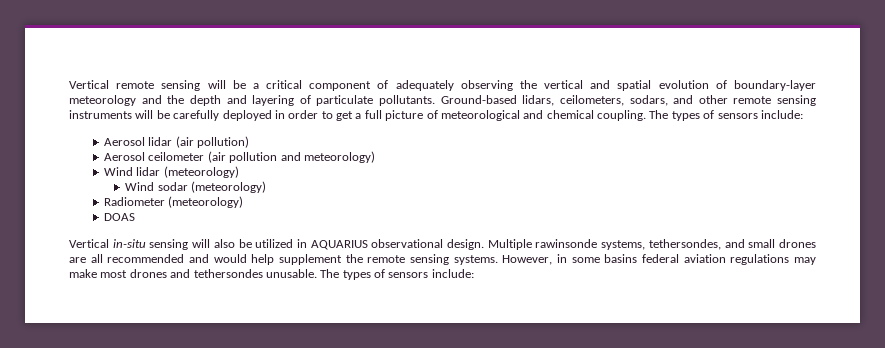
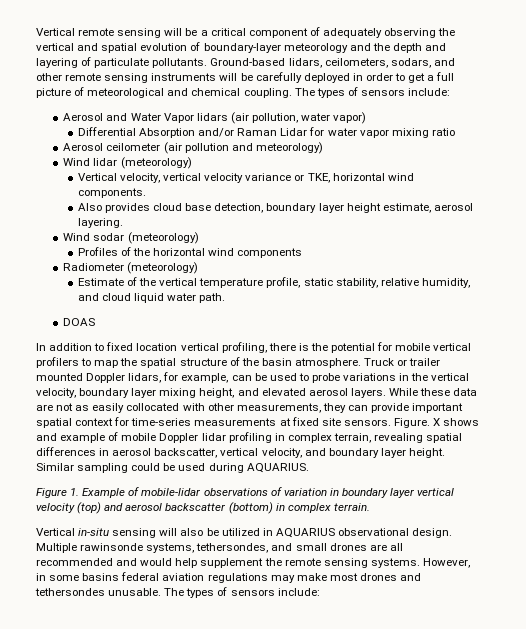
- Aerosol lidar (air pollution)
+ Aerosol and Water Vapor lidars (air pollution, water vapor)
+ Differential Absorption and/or Raman Lidar for water vapor mixing ratio
+ Vertical velocity, vertical velocity variance or TKE, horizontal wind components.
+ Also provides cloud base detection, boundary layer height estimate, aerosol layering.
  Wind sodar (meteorology)
+ Profiles of the horizontal wind components
  Radiometer (meteorology)
+ Estimate of the vertical temperature profile, static stability, relative humidity, and cloud liquid water path.
  DOAS
+ In addition to fixed location vertical profiling, there is the potential for mobile vertical profilers to map the spatial structure of the basin atmosphere. Truck or trailer mounted Doppler lidars, for example, can be used to probe variations in the vertical velocity, boundary layer mixing height, and elevated aerosol layers. While these data are not as easily collocated with other measurements, they can provide important spatial context for time-series measurements at fixed site sensors. Figure. X shows and example of mobile Doppler lidar profiling in complex terrain, revealing spatial differences in aerosol backscatter, vertical velocity, and boundary layer height. Similar sampling could be used during AQUARIUS.
+ Figure 1. Example of mobile-lidar observations of variation in boundary layer vertical velocity (top) and aerosol backscatter (bottom) in complex terrain.

